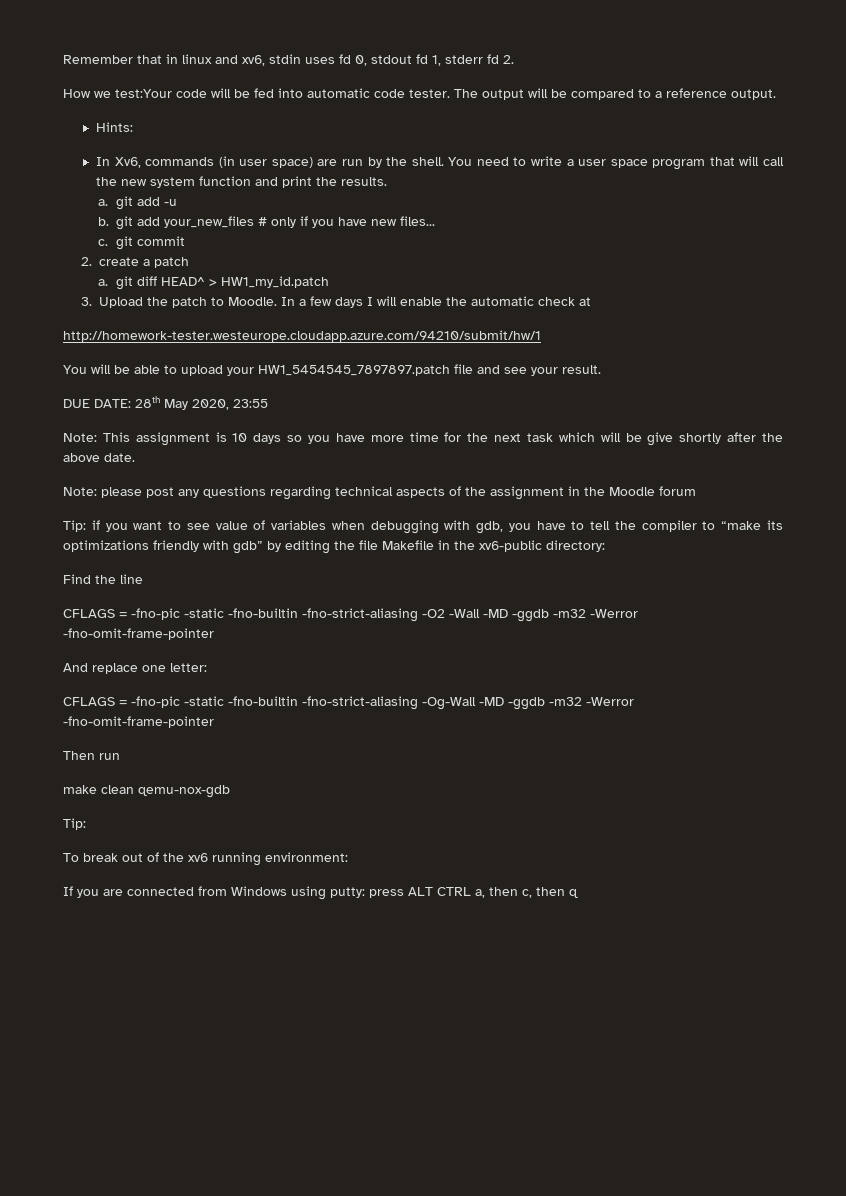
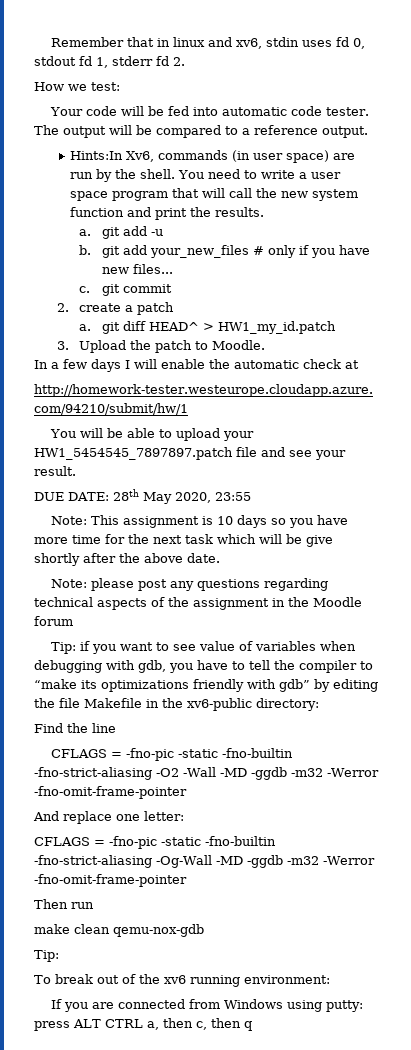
- How we test:Your code will be fed into automatic code tester.
+ How we test:
+ Your code will be fed into automatic code tester.
- Hints:
- In Xv6, commands (in user space) are run by the shell.
+ Hints:In Xv6, commands (in user space) are run by the shell.
- 3. Upload the patch to Moodle. In a few days I will enable the automatic check at
+ 3. Upload the patch to Moodle.
+ In a few days I will enable the automatic check at

